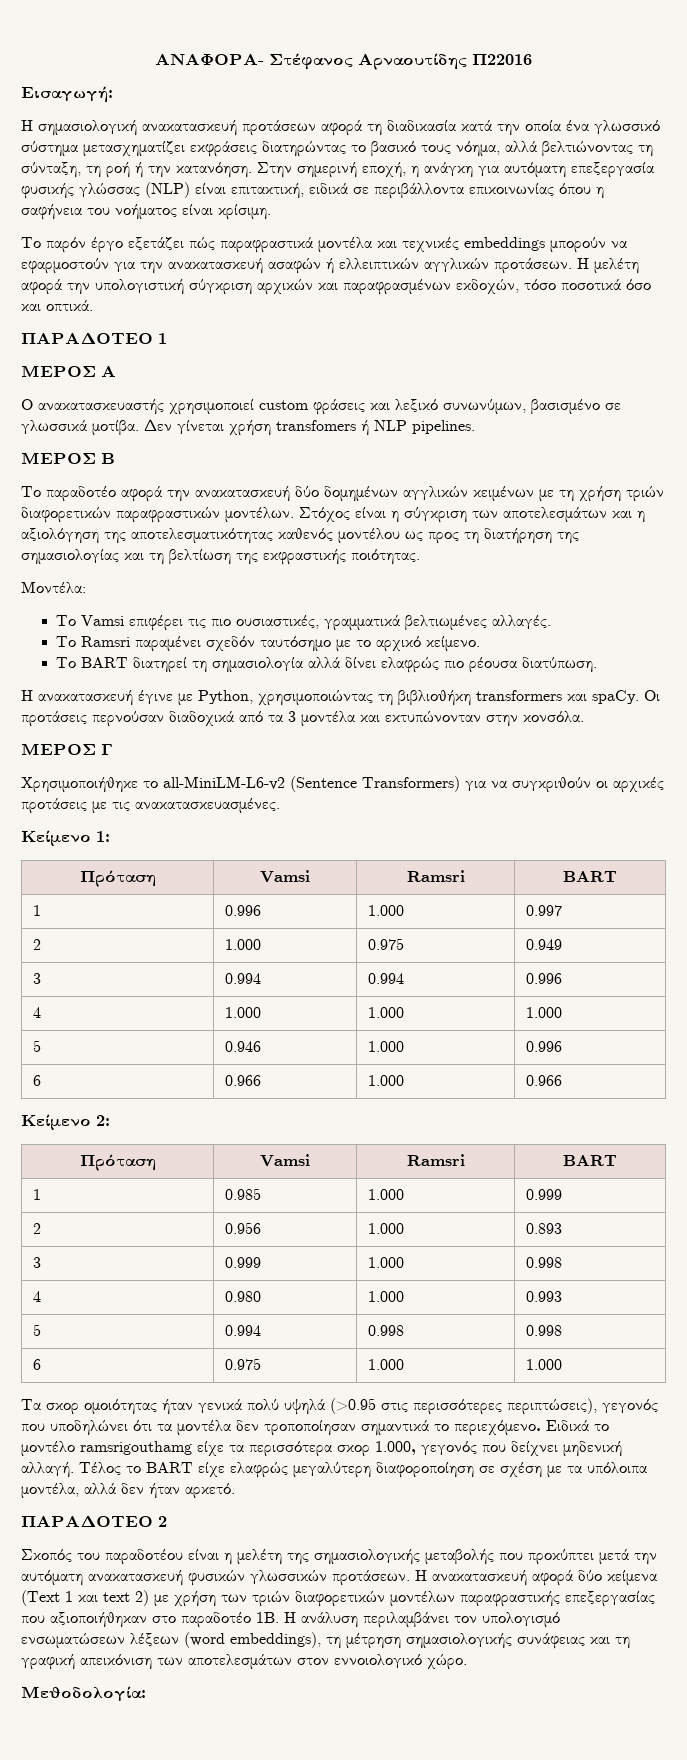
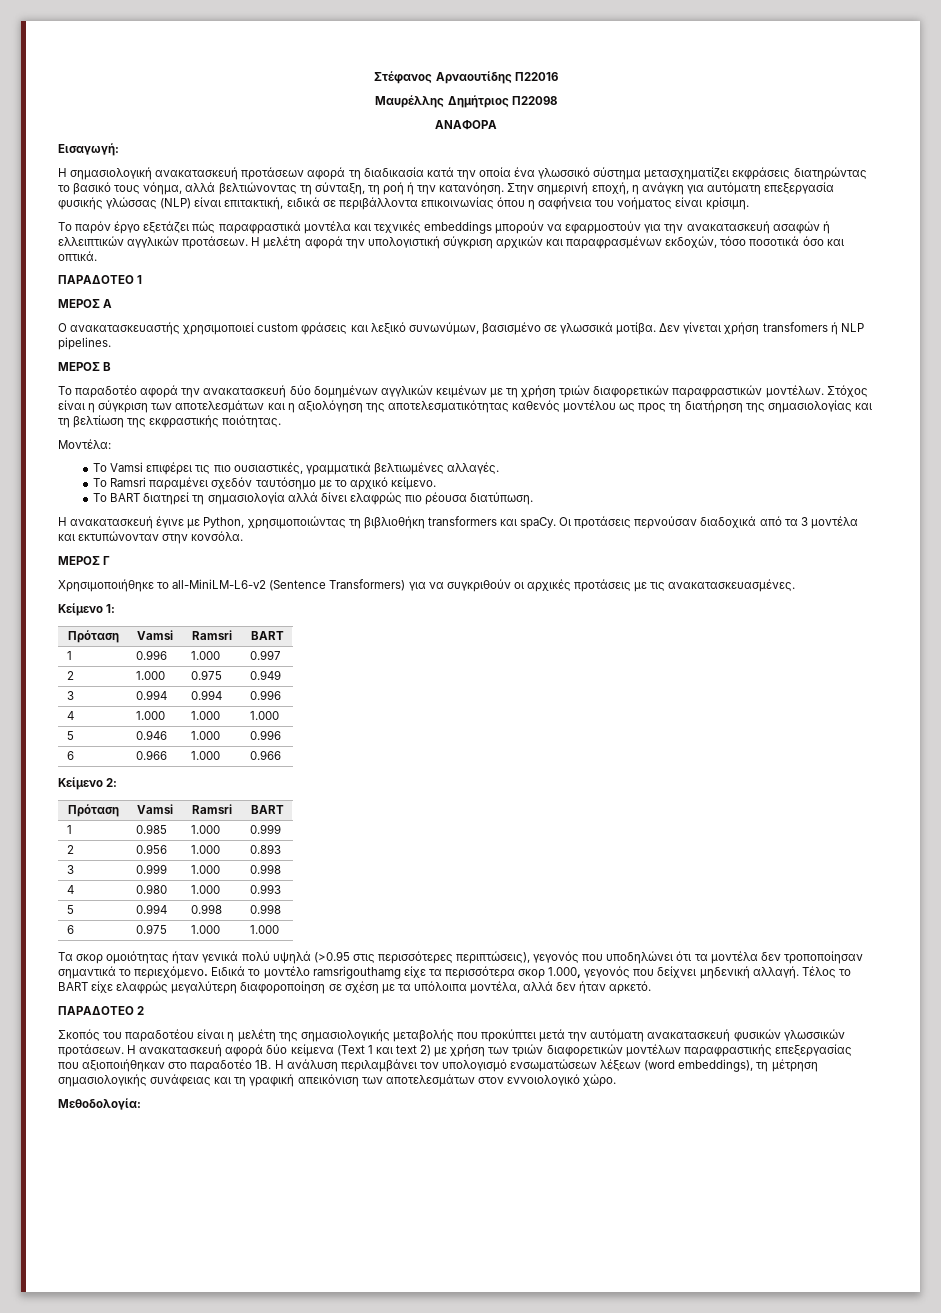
- ΑΝΑΦΟΡΑ- Στέφανος Αρναουτίδης Π22016
+ Στέφανος Αρναουτίδης Π22016
+ Μαυρέλλης Δημήτριος Π22098
+ ΑΝΑΦΟΡΑ

